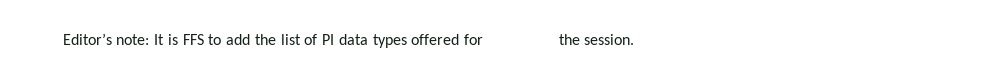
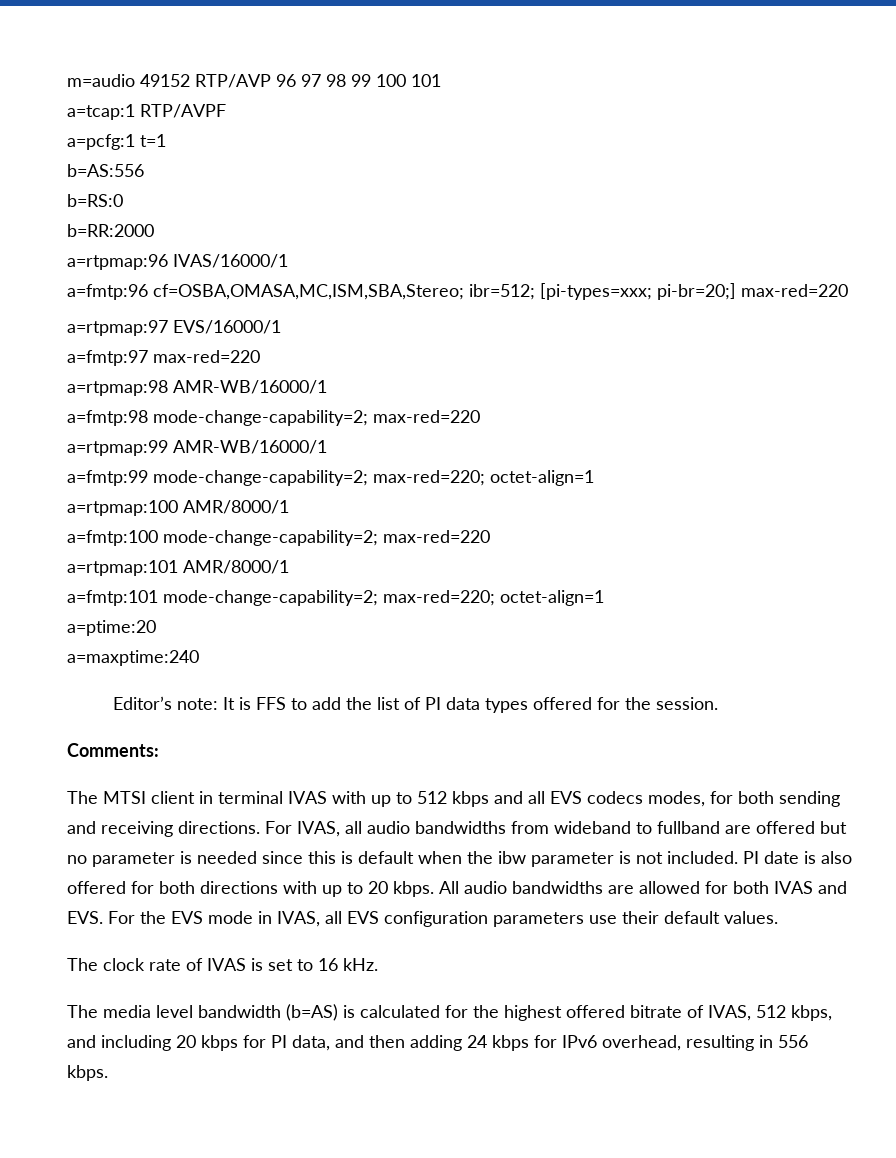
+ m=audio 49152 RTP/AVP 96 97 98 99 100 101
+ a=tcap:1 RTP/AVPF
+ a=pcfg:1 t=1
+ b=AS:556
+ b=RS:0
+ b=RR:2000
+ a=rtpmap:96 IVAS/16000/1
+ a=fmtp:96 cf=OSBA,OMASA,MC,ISM,SBA,Stereo; ibr=512; [pi-types=xxx; pi-br=20;] max-red=220
+ a=rtpmap:97 EVS/16000/1
+ a=fmtp:97 max-red=220
+ a=rtpmap:98 AMR-WB/16000/1
+ a=fmtp:98 mode-change-capability=2; max-red=220
+ a=rtpmap:99 AMR-WB/16000/1
+ a=fmtp:99 mode-change-capability=2; max-red=220; octet-align=1
+ a=rtpmap:100 AMR/8000/1
+ a=fmtp:100 mode-change-capability=2; max-red=220
+ a=rtpmap:101 AMR/8000/1
+ a=fmtp:101 mode-change-capability=2; max-red=220; octet-align=1
+ a=ptime:20
+ a=maxptime:240
+ Comments:
+ The MTSI client in terminal IVAS with up to 512 kbps and all EVS codecs modes, for both sending and receiving directions. For IVAS, all audio bandwidths from wideband to fullband are offered but no parameter is needed since this is default when the ibw parameter is not included. PI date is also offered for both directions with up to 20 kbps. All audio bandwidths are allowed for both IVAS and EVS. For the EVS mode in IVAS, all EVS configuration parameters use their default values.
+ The clock rate of IVAS is set to 16 kHz.
+ The media level bandwidth (b=AS) is calculated for the highest offered bitrate of IVAS, 512 kbps, and including 20 kbps for PI data, and then adding 24 kbps for IPv6 overhead, resulting in 556 kbps.

